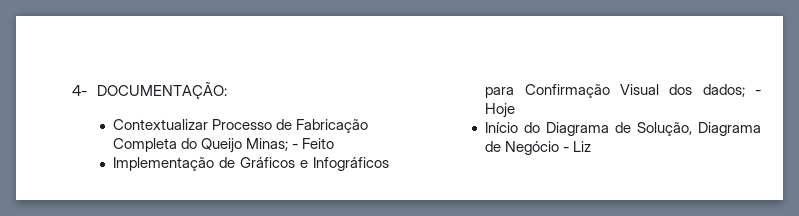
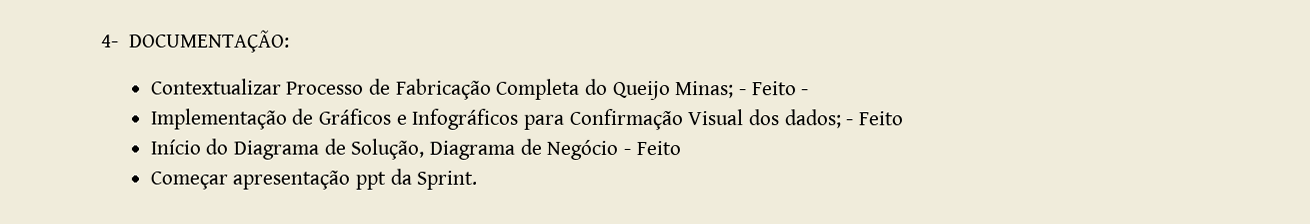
- Contextualizar Processo de Fabricação Completa do Queijo Minas; - Feito
+ Contextualizar Processo de Fabricação Completa do Queijo Minas; - Feito -
- Implementação de Gráficos e Infográficos para Confirmação Visual dos dados; - Hoje
+ Implementação de Gráficos e Infográficos para Confirmação Visual dos dados; - Feito
- Início do Diagrama de Solução, Diagrama de Negócio - Liz
+ Início do Diagrama de Solução, Diagrama de Negócio - Feito
+ Começar apresentação ppt da Sprint.

